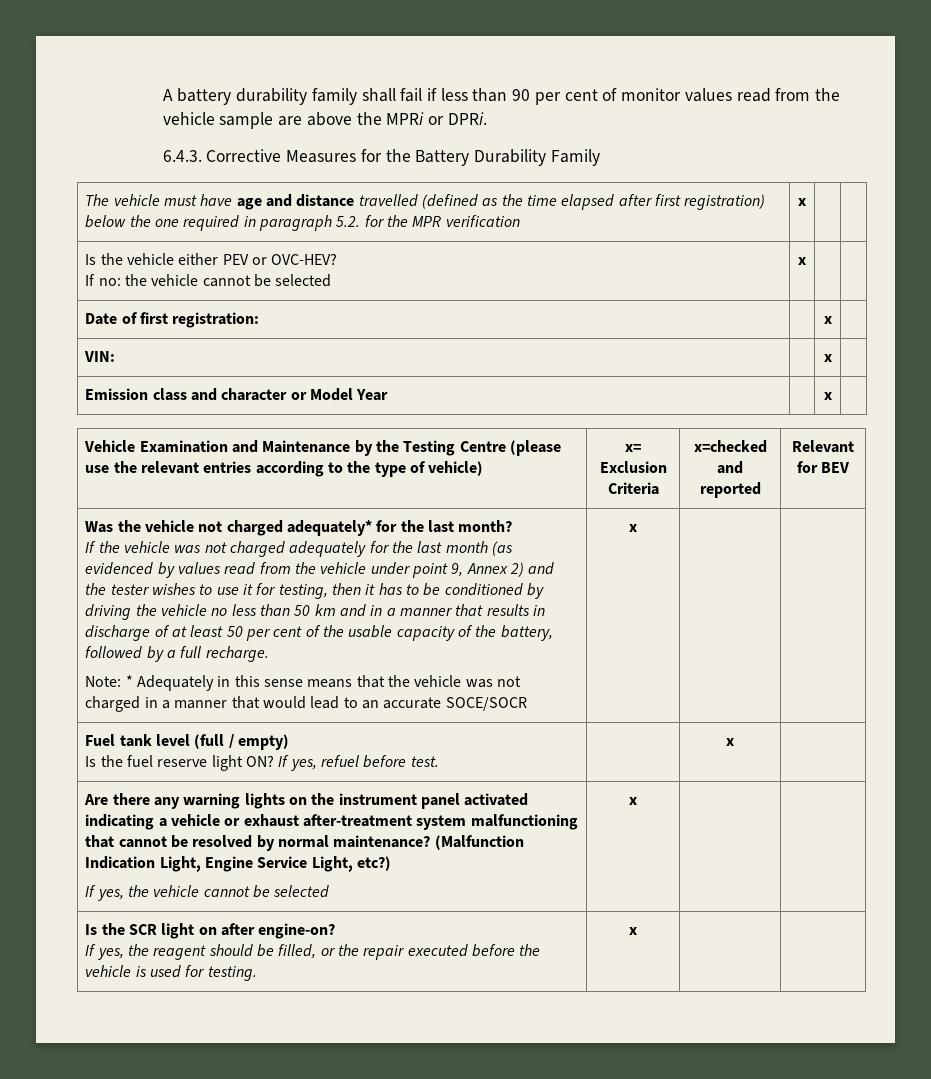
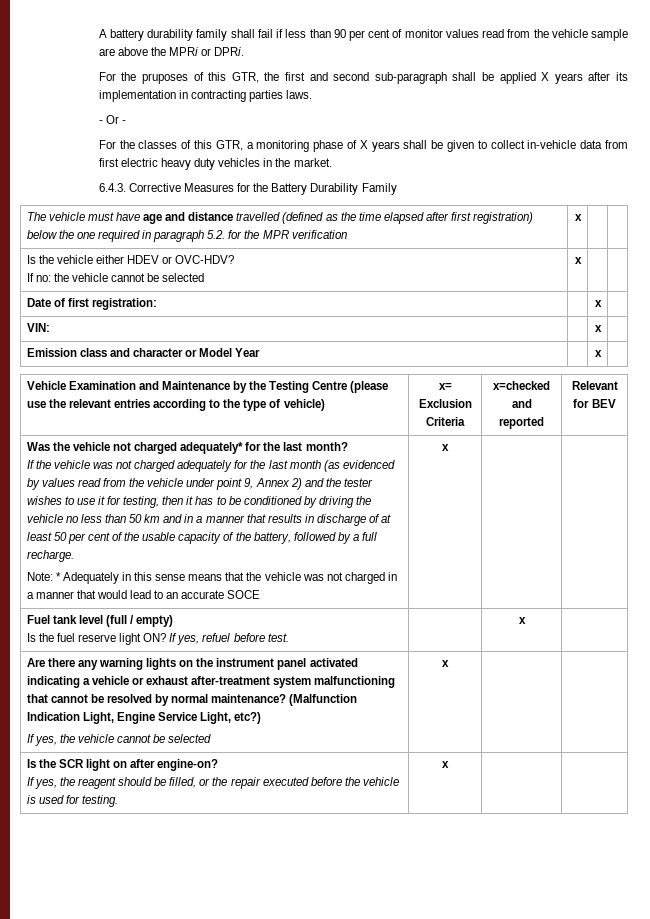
+ For the pruposes of this GTR, the first and second sub-paragraph shall be applied X years after its implementation in contracting parties laws.
+ - Or -
+ For the classes of this GTR, a monitoring phase of X years shall be given to collect in-vehicle data from first electric heavy duty vehicles in the market.
- Is the vehicle either PEV or OVC-HEV?
+ Is the vehicle either HDEV or OVC-HDV?
- Note: * Adequately in this sense means that the vehicle was not charged in a manner that would lead to an accurate SOCE/SOCR
+ Note: * Adequately in this sense means that the vehicle was not charged in a manner that would lead to an accurate SOCE

